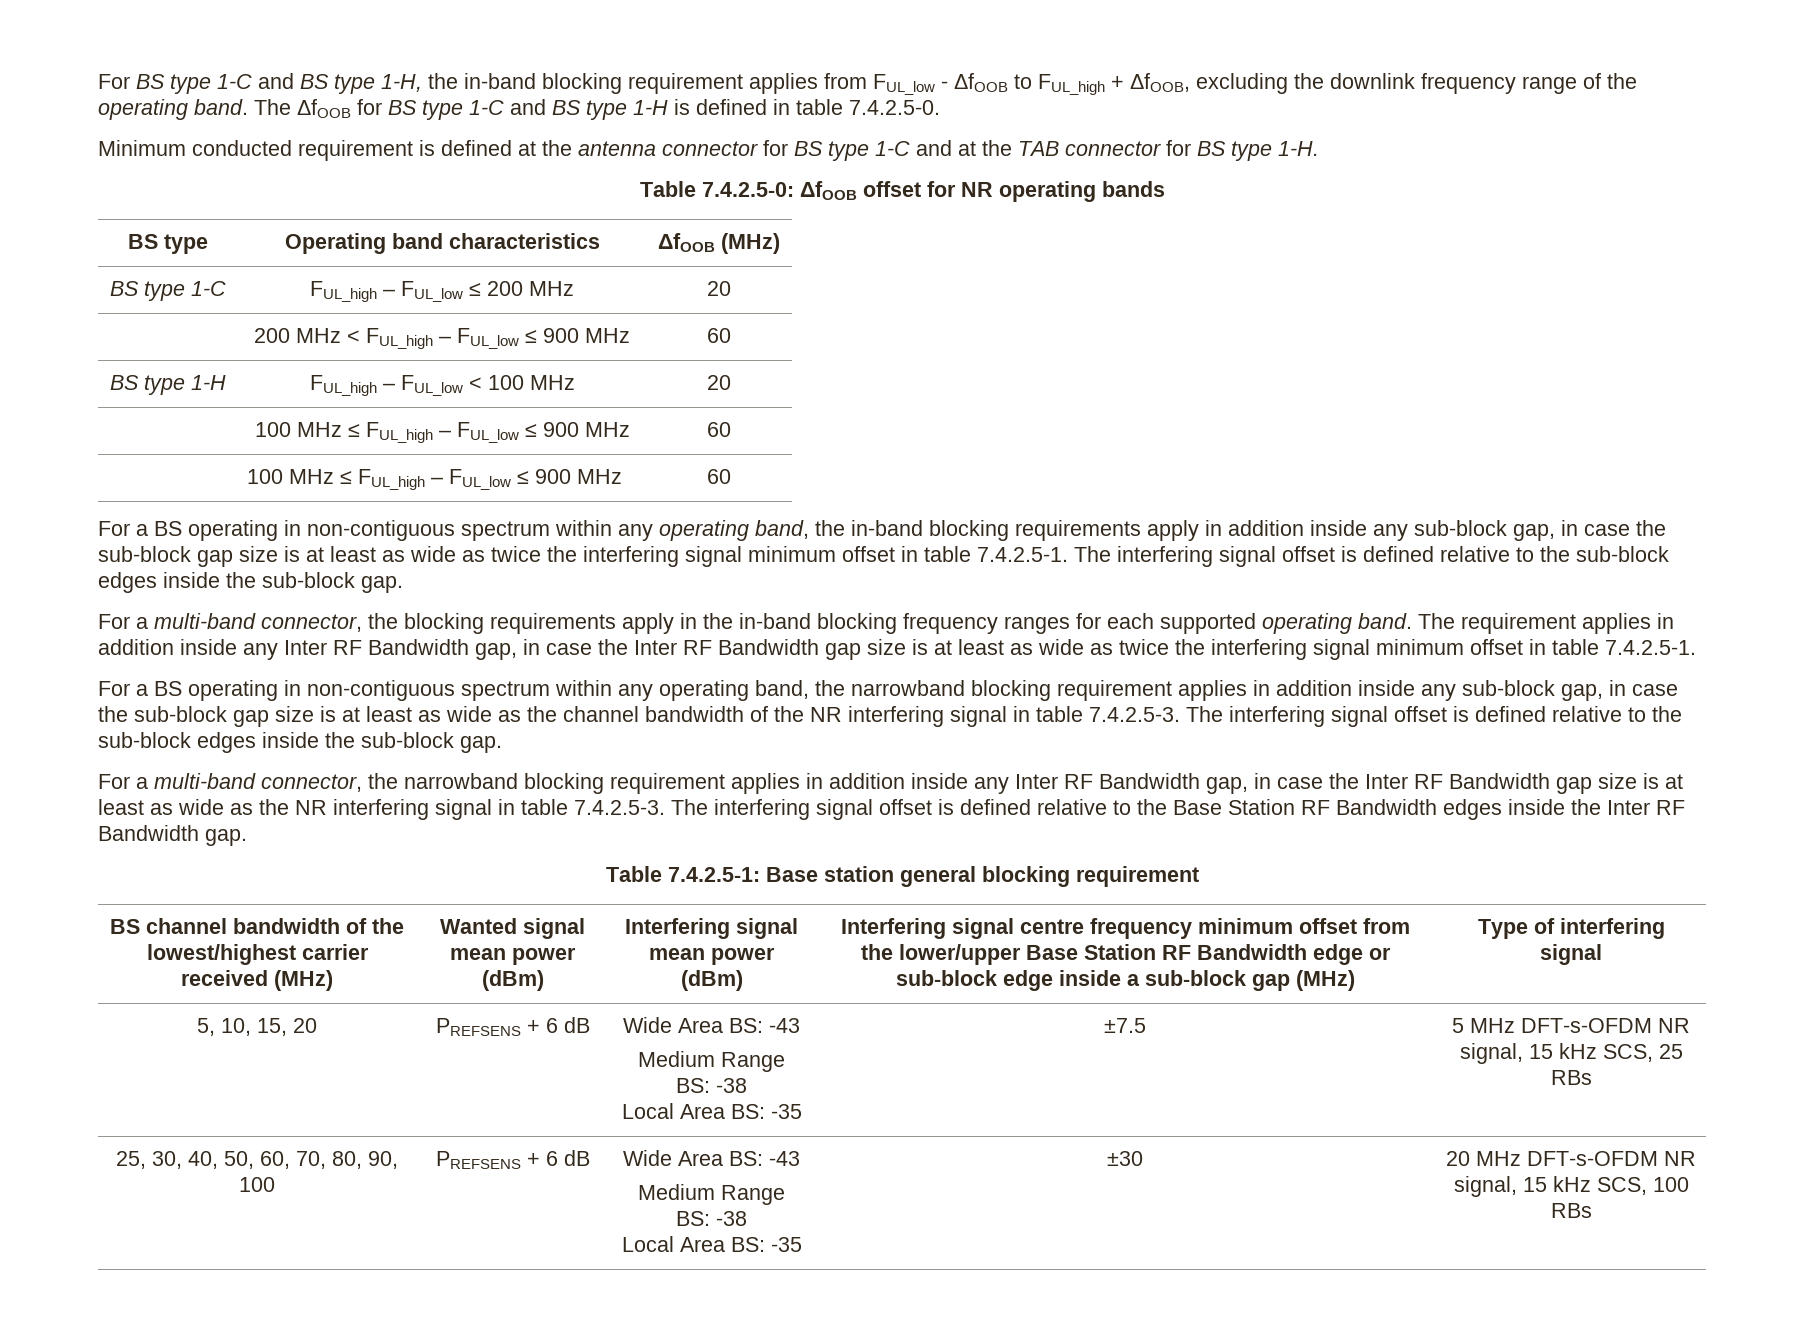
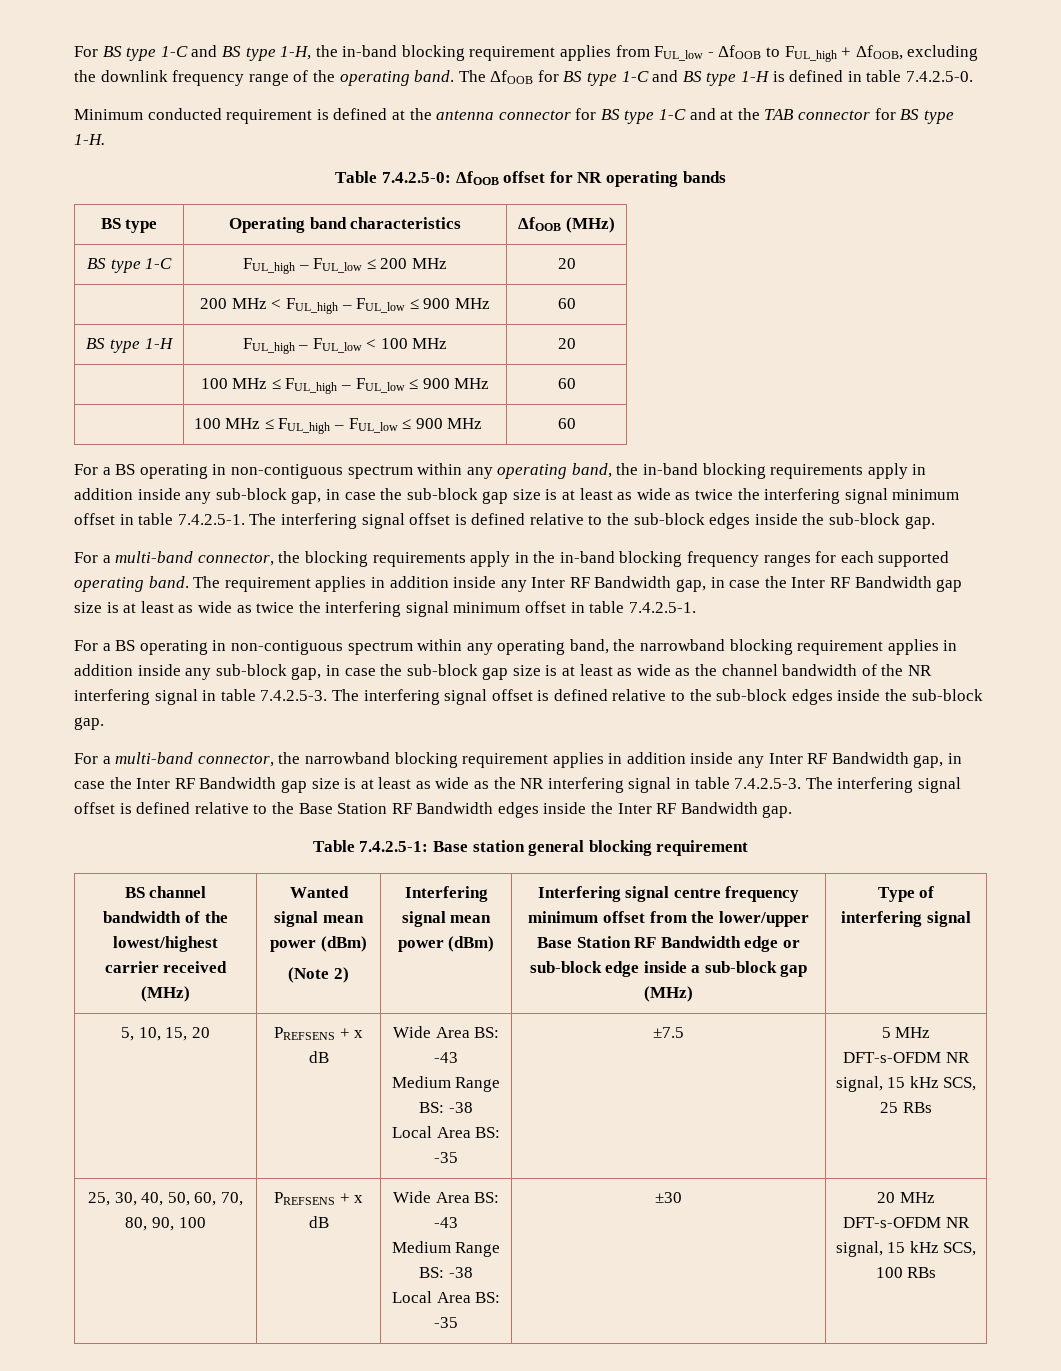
+ (Note 2)
- 5, 10, 15, 20 | PREFSENS + 6 dB | Wide Area BS: -43
+ 5, 10, 15, 20 | PREFSENS + x dB | Wide Area BS: -43
- 25, 30, 40, 50, 60, 70, 80, 90, 100 | PREFSENS + 6 dB | Wide Area BS: -43
+ 25, 30, 40, 50, 60, 70, 80, 90, 100 | PREFSENS + x dB | Wide Area BS: -43

